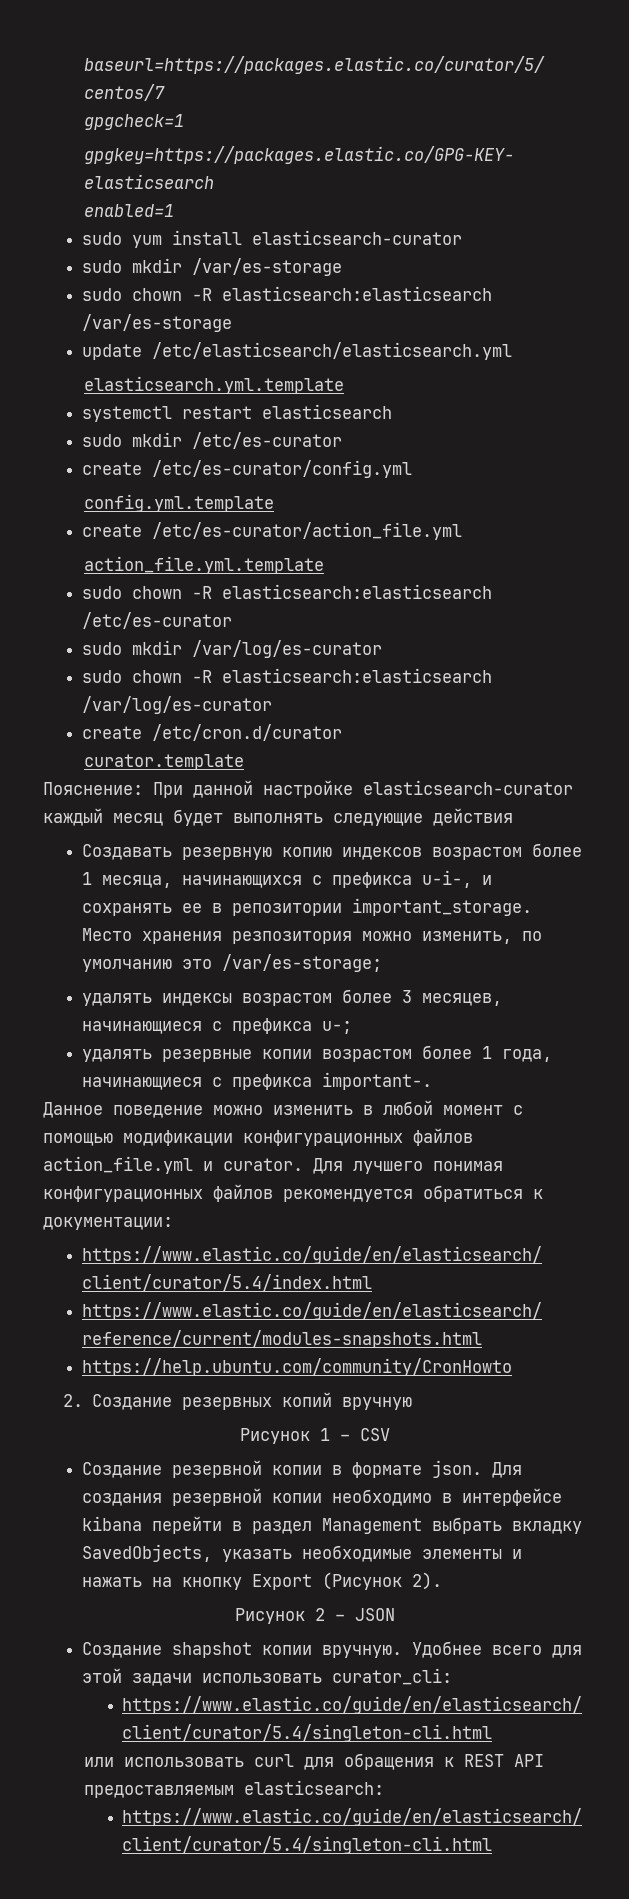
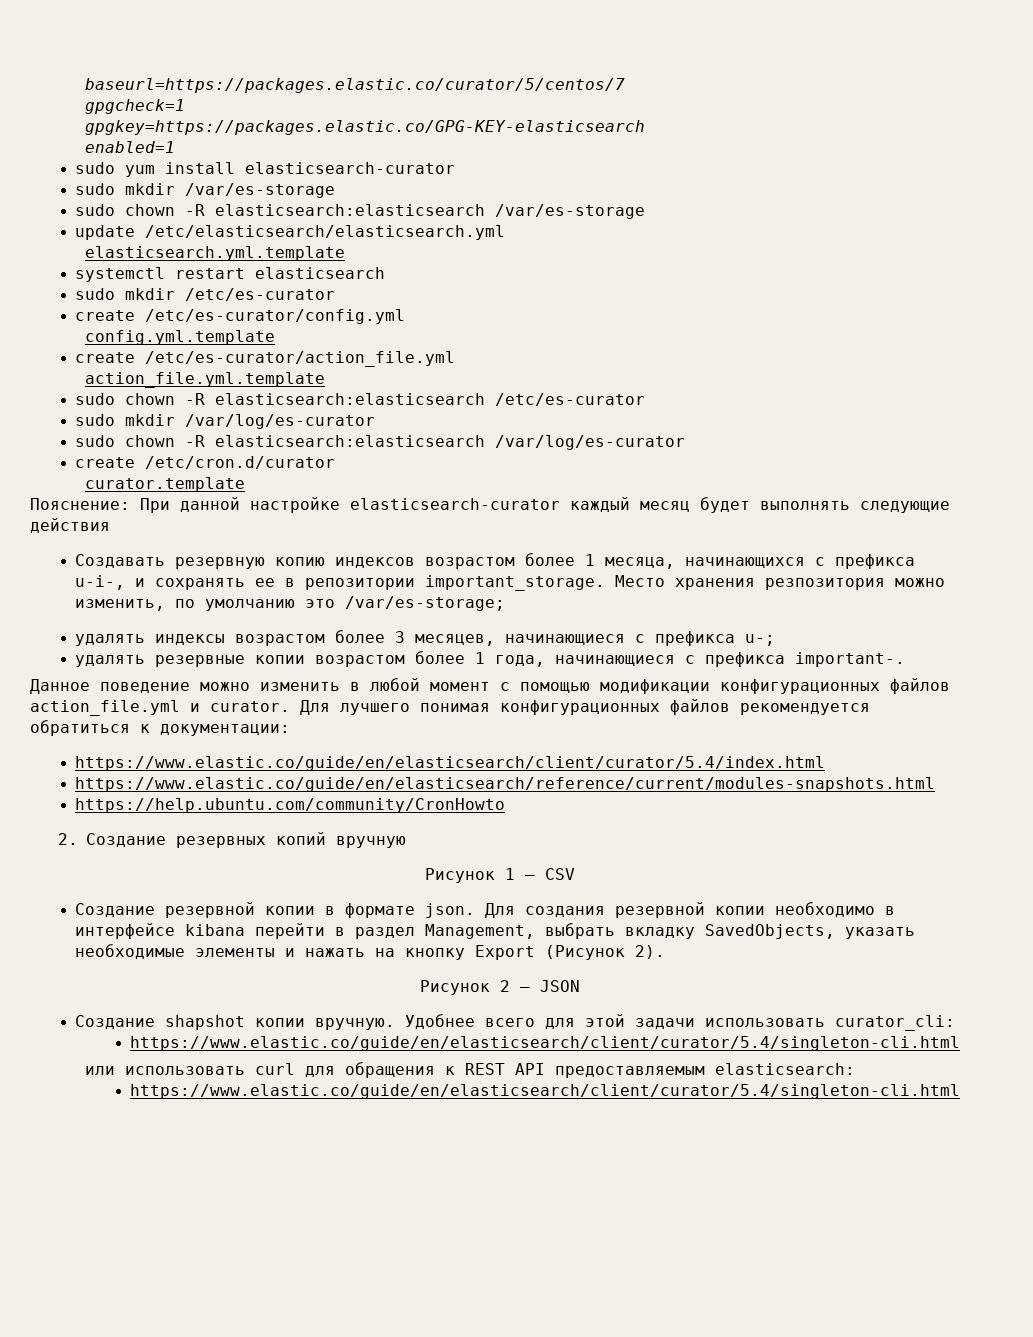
- Для создания резервной копии необходимо в интерфейсе kibana перейти в раздел Management выбрать вкладку SavedObjects, указать необходимые элементы и нажать на кнопку Export (Рисунок 2).
+ Для создания резервной копии необходимо в интерфейсе kibana перейти в раздел Management, выбрать вкладку SavedObjects, указать необходимые элементы и нажать на кнопку Export (Рисунок 2).

